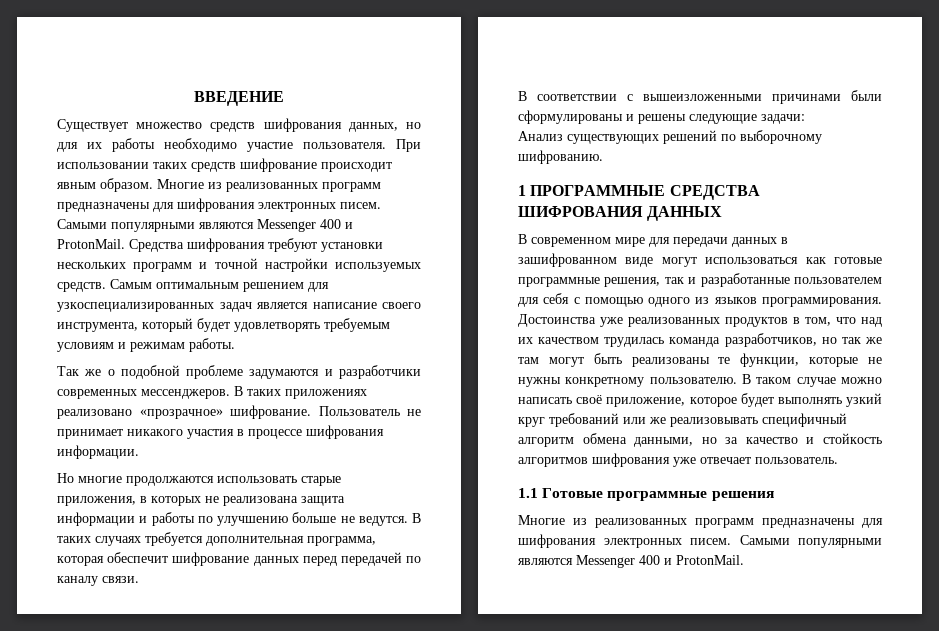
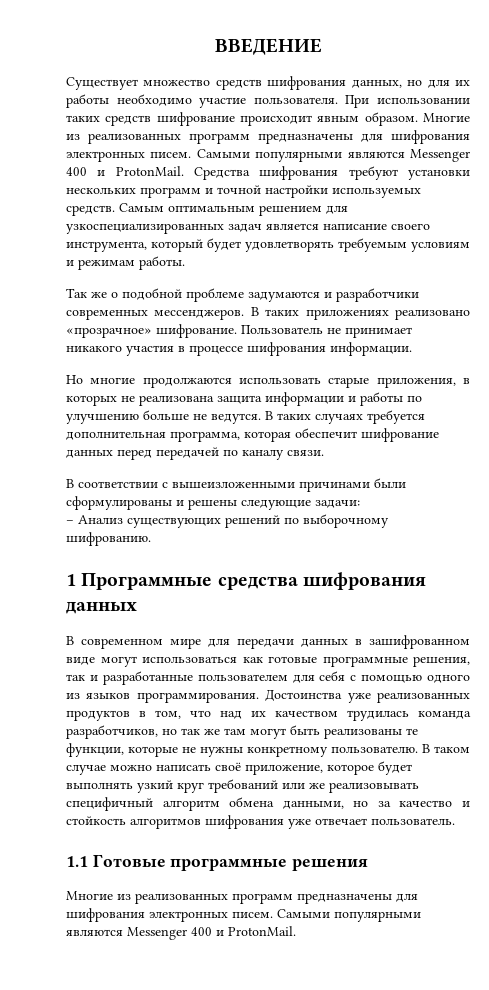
- Анализ существующих решений по выборочному шифрованию.
+ – Анализ существующих решений по выборочному шифрованию.
- 1 ПРОГРАММНЫЕ СРЕДСТВА ШИФРОВАНИЯ ДАННЫХ
+ 1 Программные средства шифрования данных

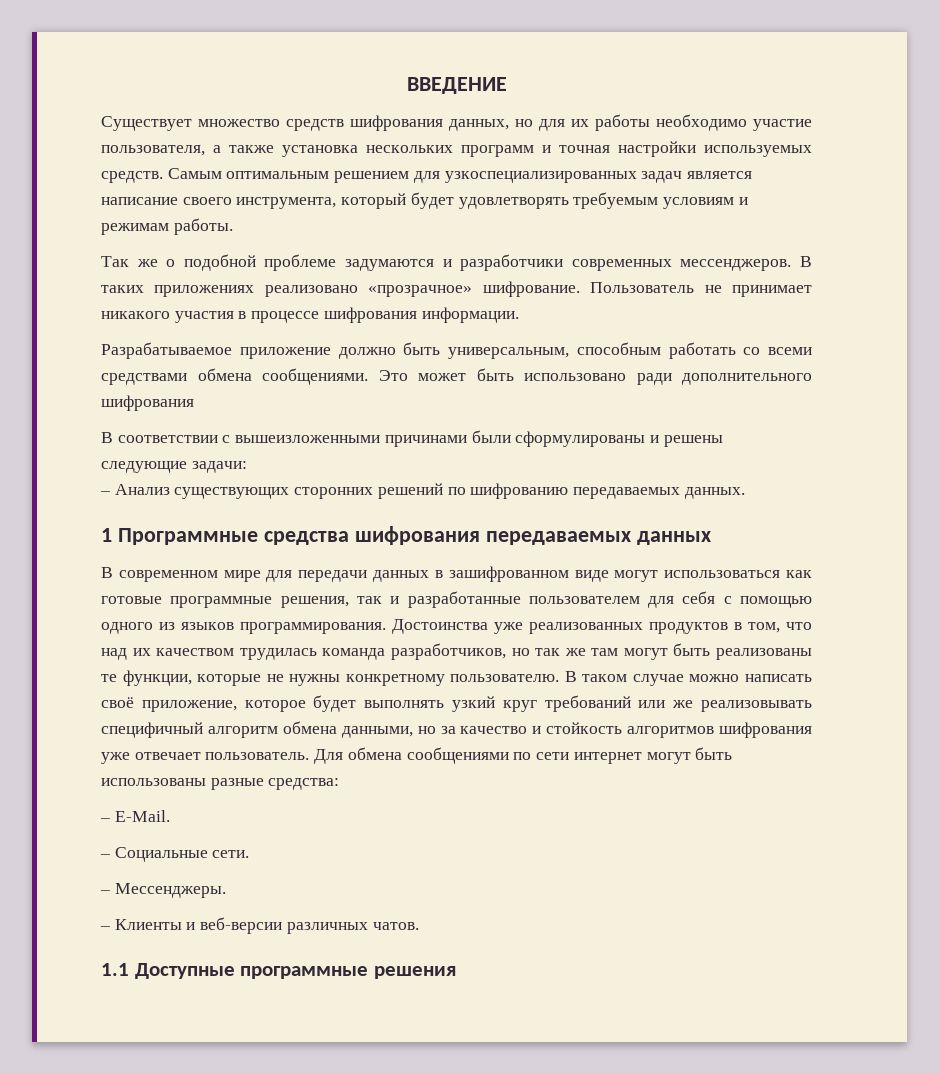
- Существует множество средств шифрования данных, но для их работы необходимо участие пользователя. При использовании таких средств шифрование происходит явным образом. Многие из реализованных программ предназначены для шифрования электронных писем. Самыми популярными являются Messenger 400 и ProtonMail. Средства шифрования требуют установки нескольких программ и точной настройки используемых средств.
+ Существует множество средств шифрования данных, но для их работы необходимо участие пользователя, а также установка нескольких программ и точная настройки используемых средств.
- Но многие продолжаются использовать старые приложения, в которых не реализована защита информации и работы по улучшению больше не ведутся. В таких случаях требуется дополнительная программа, которая обеспечит шифрование данных перед передачей по каналу связи.
+ Разрабатываемое приложение должно быть универсальным, способным работать со всеми средствами обмена сообщениями. Это может быть использовано ради дополнительного шифрования
- – Анализ существующих решений по выборочному шифрованию.
+ – Анализ существующих сторонних решений по шифрованию передаваемых данных.
- 1 Программные средства шифрования данных
+ 1 Программные средства шифрования передаваемых данных
+ Для обмена сообщениями по сети интернет могут быть использованы разные средства:
+ – E-Mail.
+ – Социальные сети.
+ – Мессенджеры.
+ – Клиенты и веб-версии различных чатов.
- 1.1 Готовые программные решения
- Многие из реализованных программ предназначены для шифрования электронных писем. Самыми популярными являются Messenger 400 и ProtonMail.
+ 1.1 Доступные программные решения

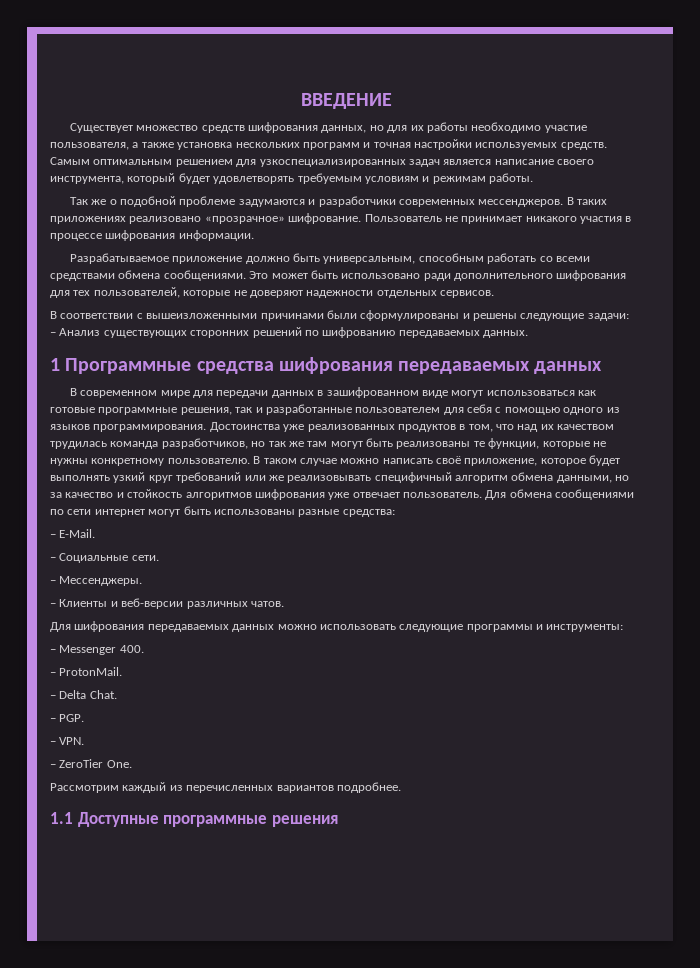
- Это может быть использовано ради дополнительного шифрования
+ Это может быть использовано ради дополнительного шифрования для тех пользователей, которые не доверяют надежности отдельных сервисов.
+ Для шифрования передаваемых данных можно использовать следующие программы и инструменты:
+ – Messenger 400.
+ – ProtonMail.
+ – Delta Chat.
+ – PGP.
+ – VPN.
+ – ZeroTier One.
+ Рассмотрим каждый из перечисленных вариантов подробнее.

